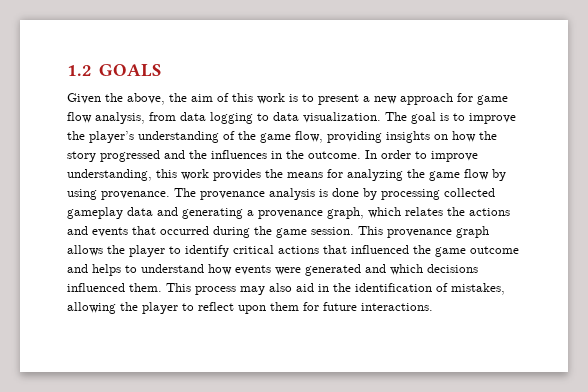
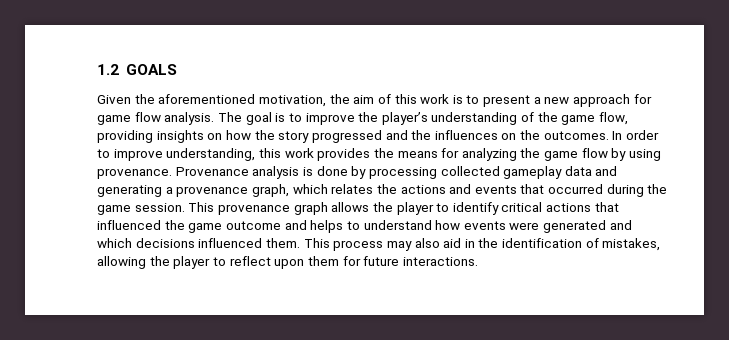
- Given the above, the aim of this work is to present a new approach for game flow analysis, from data logging to data visualization.
+ Given the aforementioned motivation, the aim of this work is to present a new approach for game flow analysis.
- The goal is to improve the player’s understanding of the game flow, providing insights on how the story progressed and the influences in the outcome.
+ The goal is to improve the player’s understanding of the game flow, providing insights on how the story progressed and the influences on the outcomes.
- The provenance analysis is done by processing collected gameplay data and generating a provenance graph, which relates the actions and events that occurred during the game session.
+ Provenance analysis is done by processing collected gameplay data and generating a provenance graph, which relates the actions and events that occurred during the game session.

